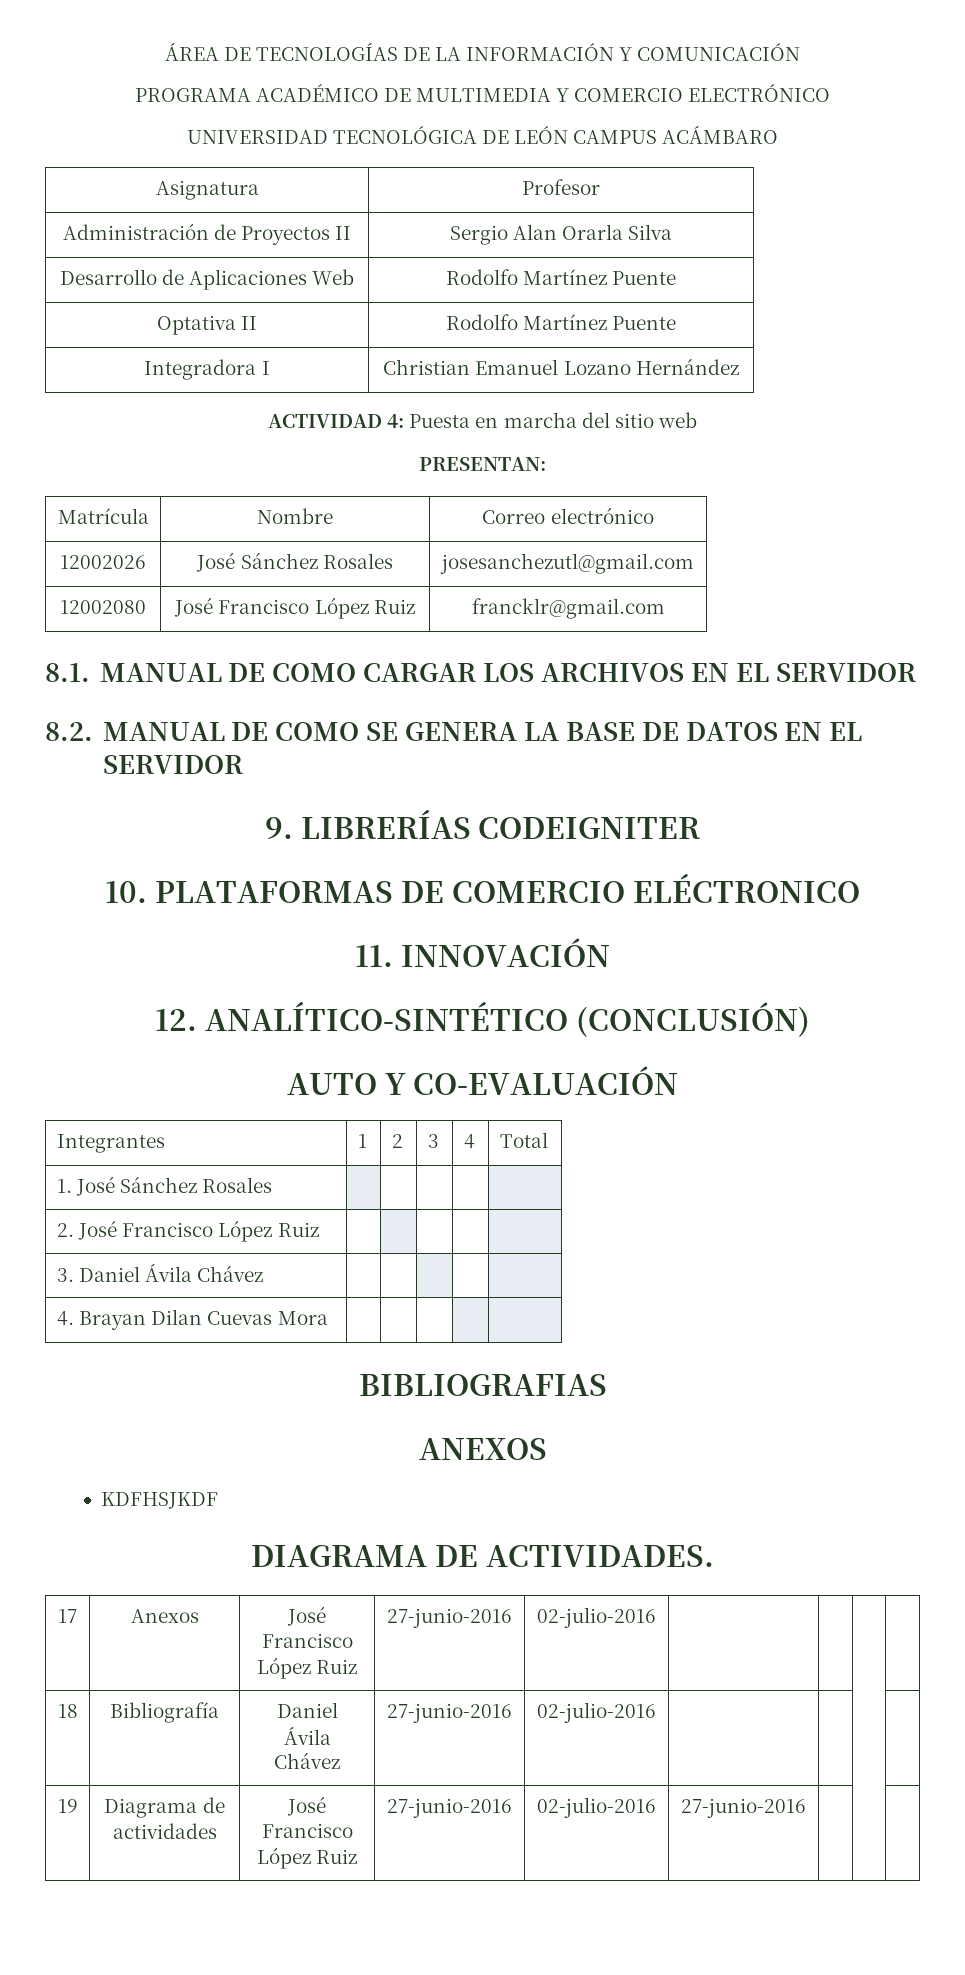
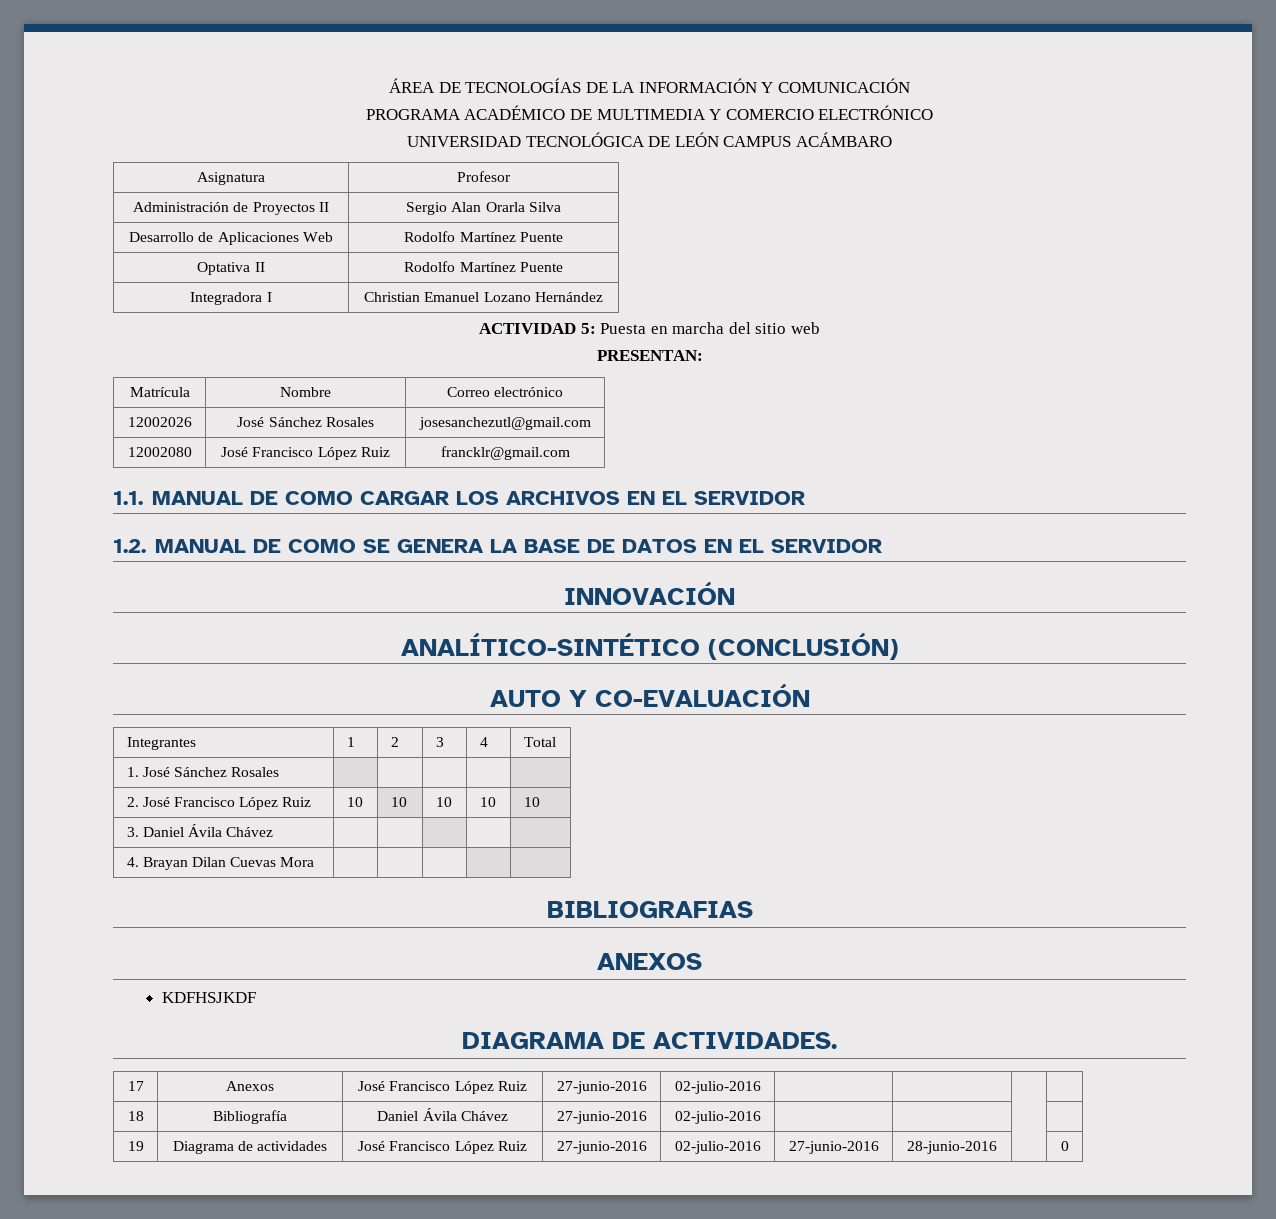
- ACTIVIDAD 4: Puesta en marcha del sitio web
+ ACTIVIDAD 5: Puesta en marcha del sitio web
- 8.1. MANUAL DE COMO CARGAR LOS ARCHIVOS EN EL SERVIDOR
+ 1.1. MANUAL DE COMO CARGAR LOS ARCHIVOS EN EL SERVIDOR
- 8.2. MANUAL DE COMO SE GENERA LA BASE DE DATOS EN EL SERVIDOR
+ 1.2. MANUAL DE COMO SE GENERA LA BASE DE DATOS EN EL SERVIDOR
- 9. LIBRERÍAS CODEIGNITER
- 10. PLATAFORMAS DE COMERCIO ELÉCTRONICO
- 11. INNOVACIÓN
+ INNOVACIÓN
- 12. ANALÍTICO-SINTÉTICO (CONCLUSIÓN)
+ ANALÍTICO-SINTÉTICO (CONCLUSIÓN)
- 2. José Francisco López Ruiz | | | | |
+ 2. José Francisco López Ruiz | 10 | 10 | 10 | 10 | 10
- 19 | Diagrama de actividades | José Francisco López Ruiz | 27-junio-2016 | 02-julio-2016 | 27-junio-2016 | | |
+ 19 | Diagrama de actividades | José Francisco López Ruiz | 27-junio-2016 | 02-julio-2016 | 27-junio-2016 | 28-junio-2016 | | 0

